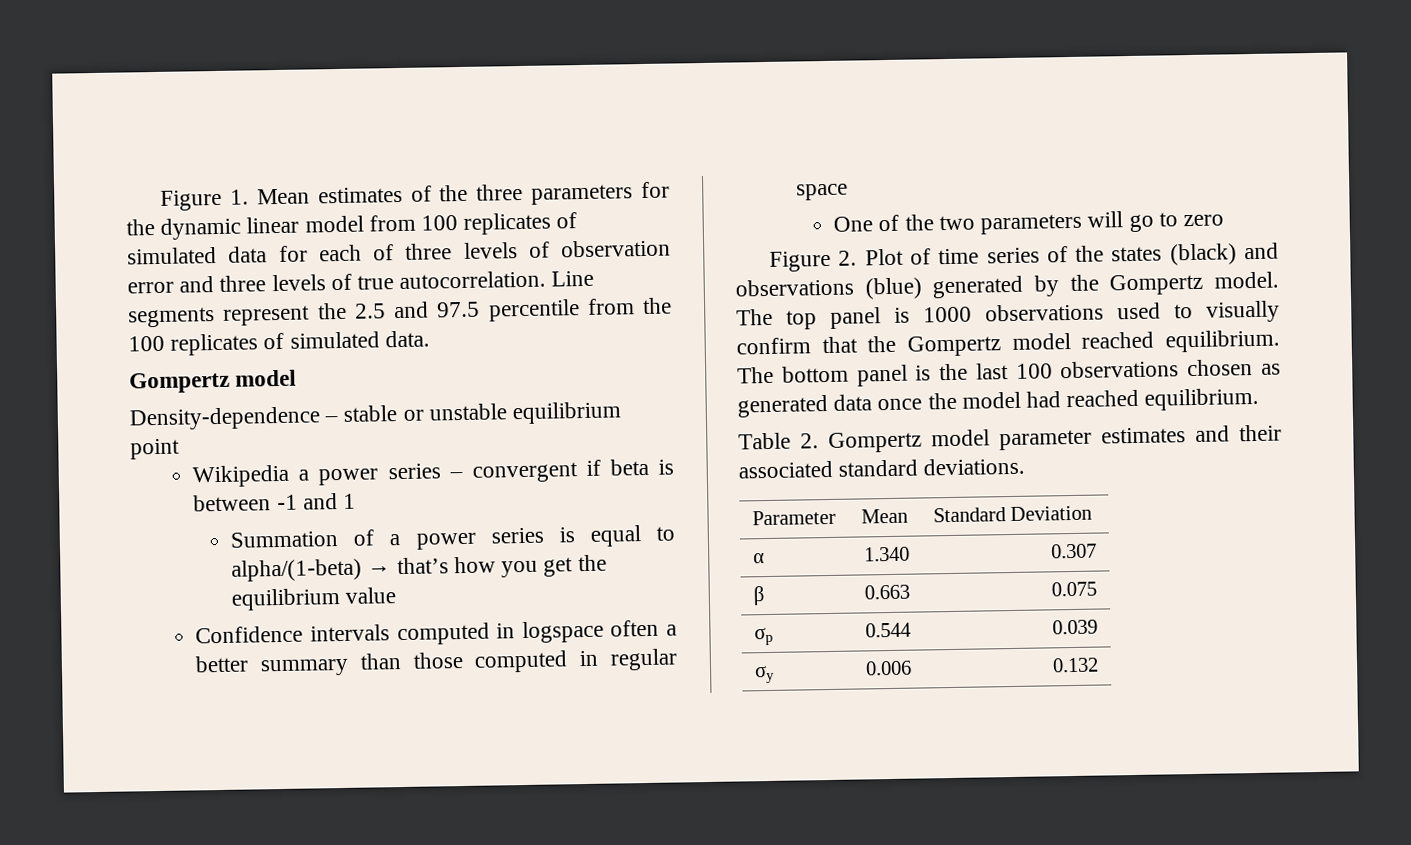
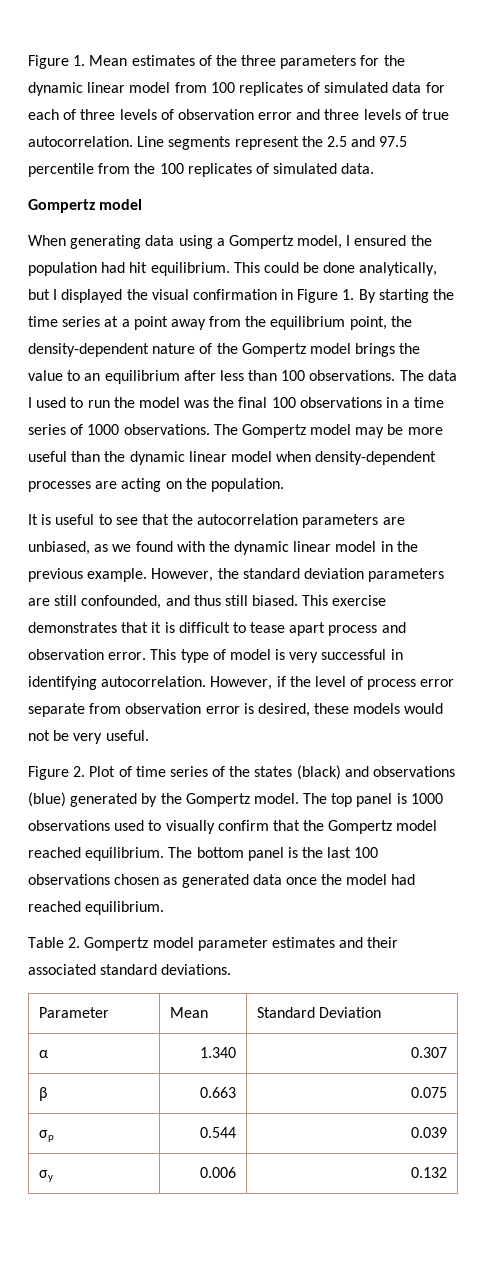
- Density-dependence – stable or unstable equilibrium point
- Wikipedia a power series – convergent if beta is between -1 and 1
- Summation of a power series is equal to alpha/(1-beta) → that’s how you get the equilibrium value
- Confidence intervals computed in logspace often a better summary than those computed in regular space
- One of the two parameters will go to zero
+ When generating data using a Gompertz model, I ensured the population had hit equilibrium. This could be done analytically, but I displayed the visual confirmation in Figure 1. By starting the time series at a point away from the equilibrium point, the density-dependent nature of the Gompertz model brings the value to an equilibrium after less than 100 observations. The data I used to run the model was the final 100 observations in a time series of 1000 observations. The Gompertz model may be more useful than the dynamic linear model when density-dependent processes are acting on the population.
+ It is useful to see that the autocorrelation parameters are unbiased, as we found with the dynamic linear model in the previous example. However, the standard deviation parameters are still confounded, and thus still biased. This exercise demonstrates that it is difficult to tease apart process and observation error. This type of model is very successful in identifying autocorrelation. However, if the level of process error separate from observation error is desired, these models would not be very useful.

